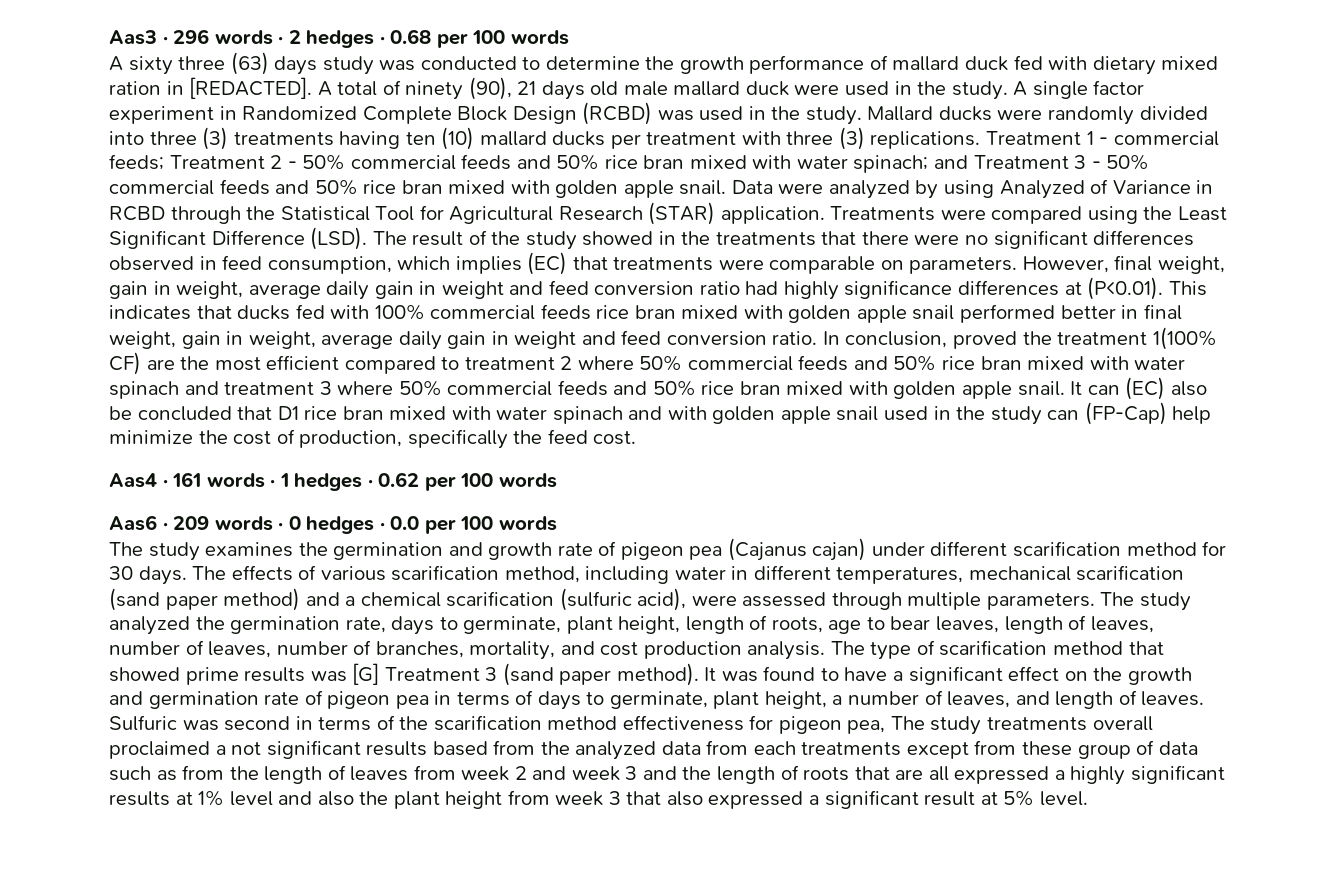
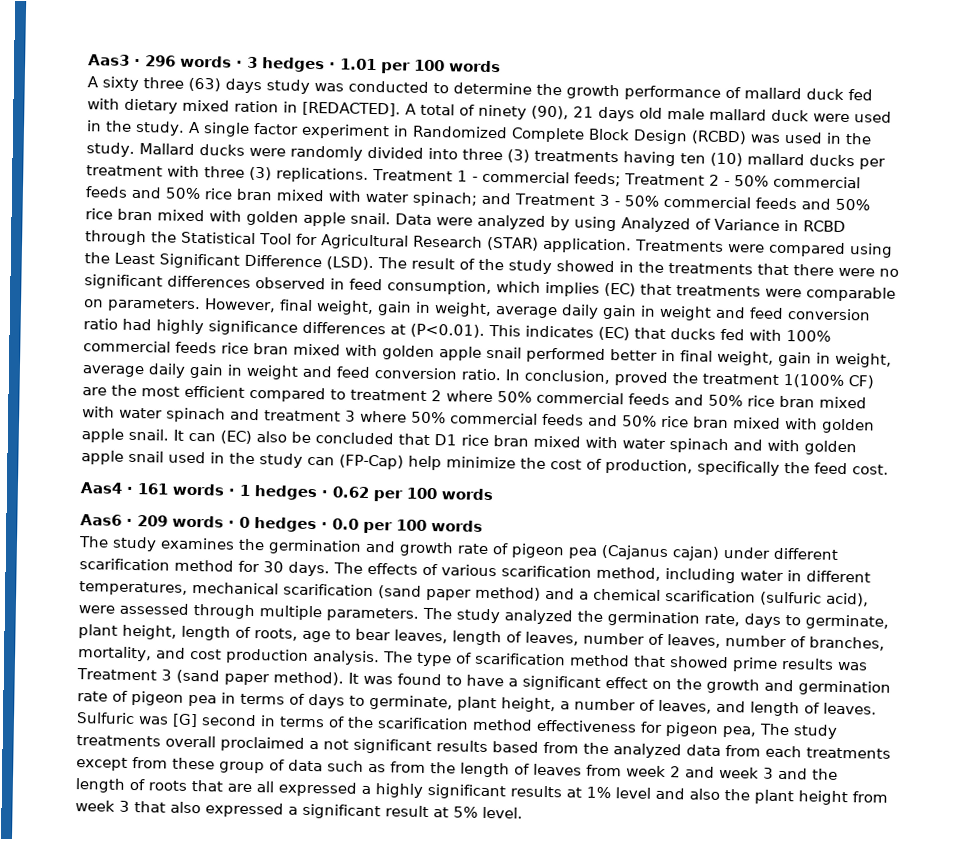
- Aas3 · 296 words · 2 hedges · 0.68 per 100 words
+ Aas3 · 296 words · 3 hedges · 1.01 per 100 words
- However, final weight, gain in weight, average daily gain in weight and feed conversion ratio had highly significance differences at (P<0.01). This indicates that ducks fed with 100% commercial feeds rice bran mixed with golden apple snail performed better in final weight, gain in weight, average daily gain in weight and feed conversion ratio.
+ However, final weight, gain in weight, average daily gain in weight and feed conversion ratio had highly significance differences at (P<0.01). This indicates (EC) that ducks fed with 100% commercial feeds rice bran mixed with golden apple snail performed better in final weight, gain in weight, average daily gain in weight and feed conversion ratio.
- The type of scarification method that showed prime results was [G] Treatment 3 (sand paper method).
+ The type of scarification method that showed prime results was Treatment 3 (sand paper method).
- Sulfuric was second in terms of the scarification method effectiveness for pigeon pea, The study treatments overall proclaimed a not significant results based from the analyzed data from each treatments except from these group of data such as from the length of leaves from week 2 and week 3 and the length of roots that are all expressed a highly significant results at 1% level and also the plant height from week 3 that also expressed a significant result at 5% level.
+ Sulfuric was [G] second in terms of the scarification method effectiveness for pigeon pea, The study treatments overall proclaimed a not significant results based from the analyzed data from each treatments except from these group of data such as from the length of leaves from week 2 and week 3 and the length of roots that are all expressed a highly significant results at 1% level and also the plant height from week 3 that also expressed a significant result at 5% level.

